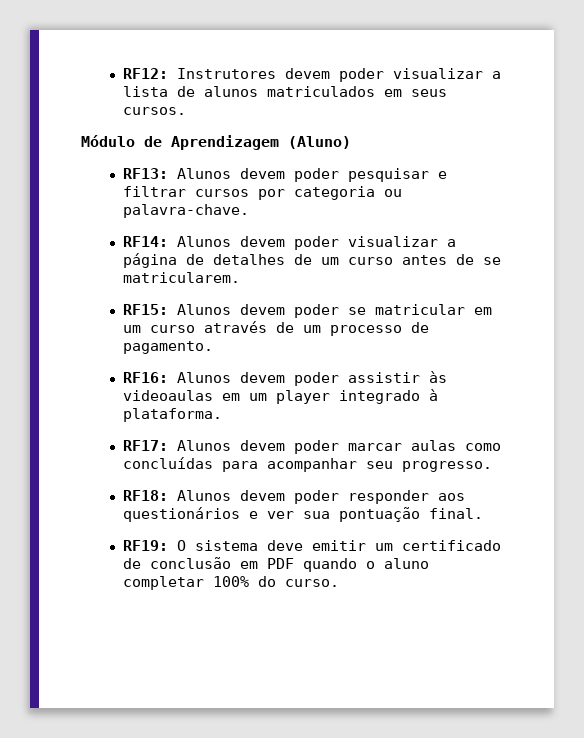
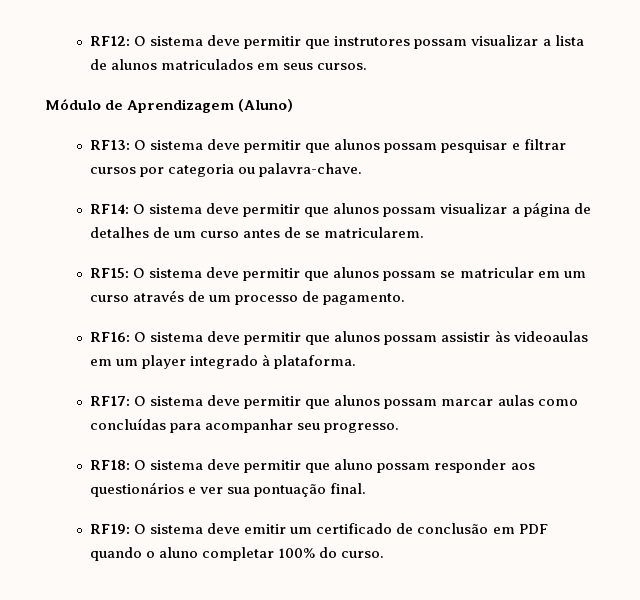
- RF12: Instrutores devem poder visualizar a lista de alunos matriculados em seus cursos.
+ RF12: O sistema deve permitir que instrutores possam visualizar a lista de alunos matriculados em seus cursos.
- RF13: Alunos devem poder pesquisar e filtrar cursos por categoria ou palavra-chave.
+ RF13: O sistema deve permitir que alunos possam pesquisar e filtrar cursos por categoria ou palavra-chave.
- RF14: Alunos devem poder visualizar a página de detalhes de um curso antes de se matricularem.
+ RF14: O sistema deve permitir que alunos possam visualizar a página de detalhes de um curso antes de se matricularem.
- RF15: Alunos devem poder se matricular em um curso através de um processo de pagamento.
+ RF15: O sistema deve permitir que alunos possam se matricular em um curso através de um processo de pagamento.
- RF16: Alunos devem poder assistir às videoaulas em um player integrado à plataforma.
+ RF16: O sistema deve permitir que alunos possam assistir às videoaulas em um player integrado à plataforma.
- RF17: Alunos devem poder marcar aulas como concluídas para acompanhar seu progresso.
+ RF17: O sistema deve permitir que alunos possam marcar aulas como concluídas para acompanhar seu progresso.
- RF18: Alunos devem poder responder aos questionários e ver sua pontuação final.
+ RF18: O sistema deve permitir que aluno possam responder aos questionários e ver sua pontuação final.

